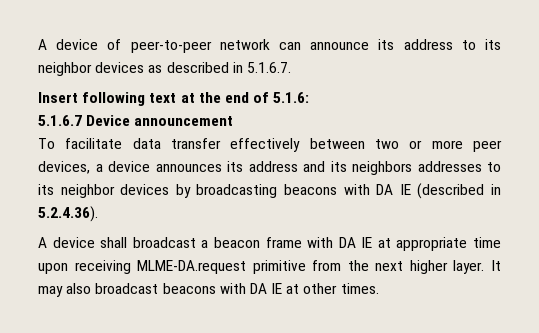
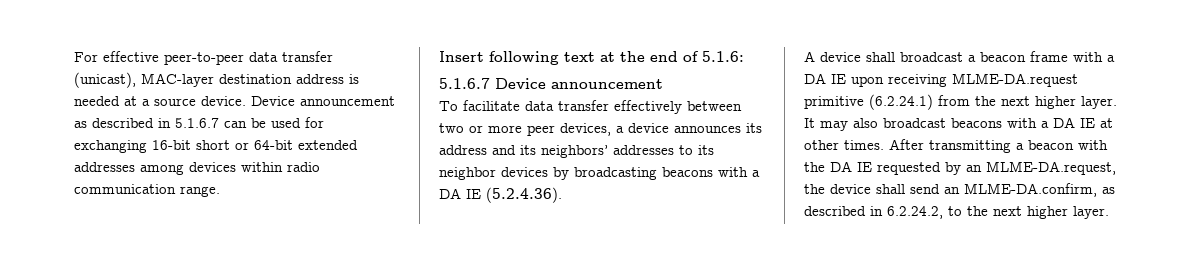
- A device of peer-to-peer network can announce its address to its neighbor devices as described in 5.1.6.7.
+ For effective peer-to-peer data transfer (unicast), MAC-layer destination address is needed at a source device. Device announcement as described in 5.1.6.7 can be used for exchanging 16-bit short or 64-bit extended addresses among devices within radio communication range.
- To facilitate data transfer effectively between two or more peer devices, a device announces its address and its neighbors addresses to its neighbor devices by broadcasting beacons with DA IE (described in 5.2.4.36).
+ To facilitate data transfer effectively between two or more peer devices, a device announces its address and its neighbors’ addresses to its neighbor devices by broadcasting beacons with a DA IE (5.2.4.36).
- A device shall broadcast a beacon frame with DA IE at appropriate time upon receiving MLME-DA.request primitive from the next higher layer.
+ A device shall broadcast a beacon frame with a DA IE upon receiving MLME-DA.request primitive (6.2.24.1) from the next higher layer.
- It may also broadcast beacons with DA IE at other times.
+ It may also broadcast beacons with a DA IE at other times.
+ After transmitting a beacon with the DA IE requested by an MLME-DA.request, the device shall send an MLME-DA.confirm, as described in 6.2.24.2, to the next higher layer.

